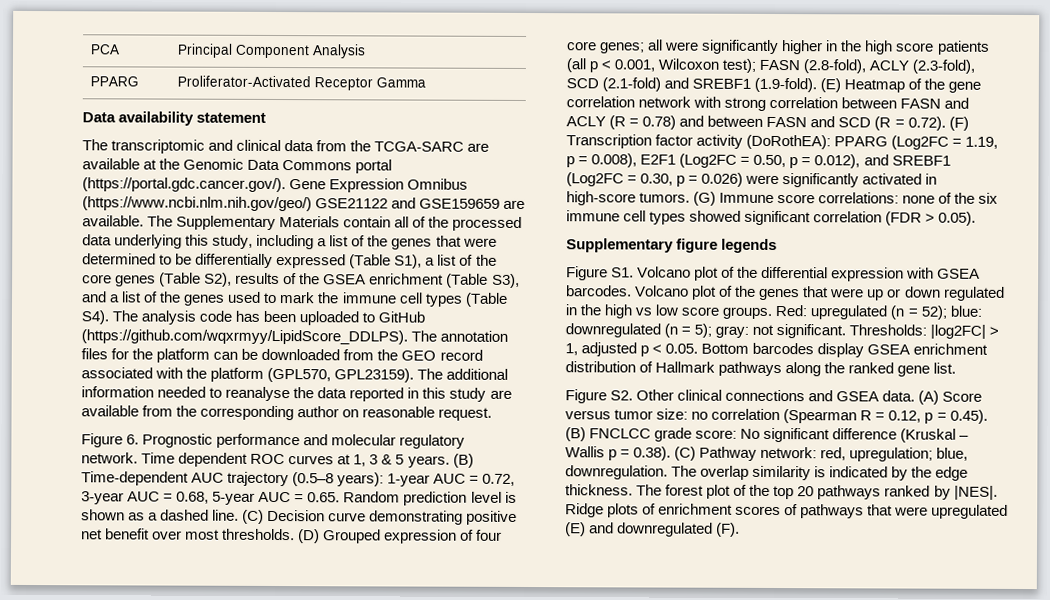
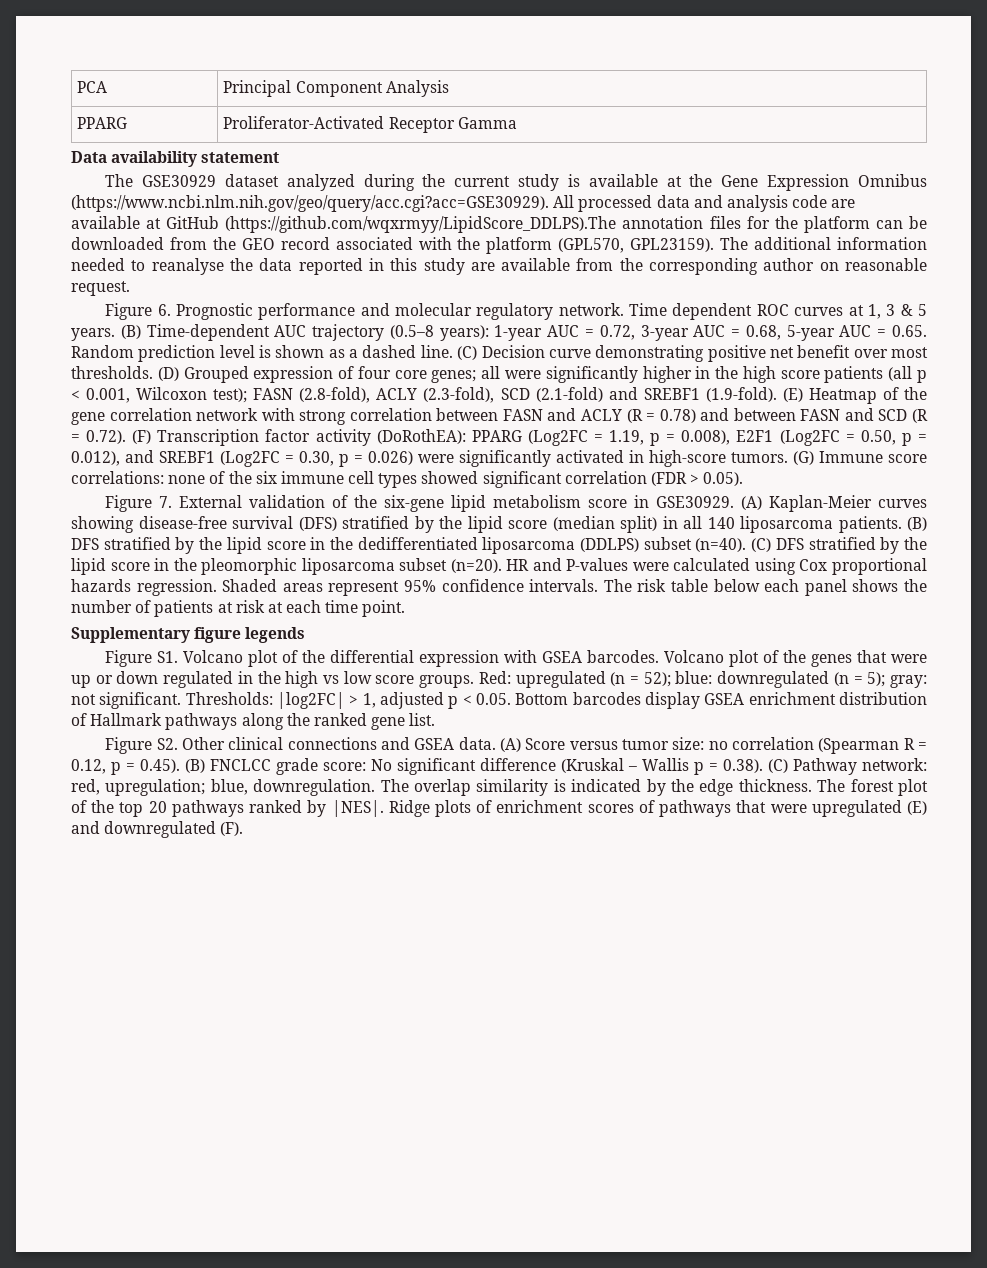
- The transcriptomic and clinical data from the TCGA-SARC are available at the Genomic Data Commons portal (https://portal.gdc.cancer.gov/). Gene Expression Omnibus (https://www.ncbi.nlm.nih.gov/geo/) GSE21122 and GSE159659 are available. The Supplementary Materials contain all of the processed data underlying this study, including a list of the genes that were determined to be differentially expressed (Table S1), a list of the core genes (Table S2), results of the GSEA enrichment (Table S3), and a list of the genes used to mark the immune cell types (Table S4). The analysis code has been uploaded to GitHub (https://github.com/wqxrmyy/LipidScore_DDLPS). The annotation files for the platform can be downloaded from the GEO record associated with the platform (GPL570, GPL23159).
+ The GSE30929 dataset analyzed during the current study is available at the Gene Expression Omnibus (https://www.ncbi.nlm.nih.gov/geo/query/acc.cgi?acc=GSE30929). All processed data and analysis code are available at GitHub (https://github.com/wqxrmyy/LipidScore_DDLPS).The annotation files for the platform can be downloaded from the GEO record associated with the platform (GPL570, GPL23159).
+ Figure 7. External validation of the six-gene lipid metabolism score in GSE30929. (A) Kaplan-Meier curves showing disease-free survival (DFS) stratified by the lipid score (median split) in all 140 liposarcoma patients. (B) DFS stratified by the lipid score in the dedifferentiated liposarcoma (DDLPS) subset (n=40). (C) DFS stratified by the lipid score in the pleomorphic liposarcoma subset (n=20). HR and P-values were calculated using Cox proportional hazards regression. Shaded areas represent 95% confidence intervals. The risk table below each panel shows the number of patients at risk at each time point.

